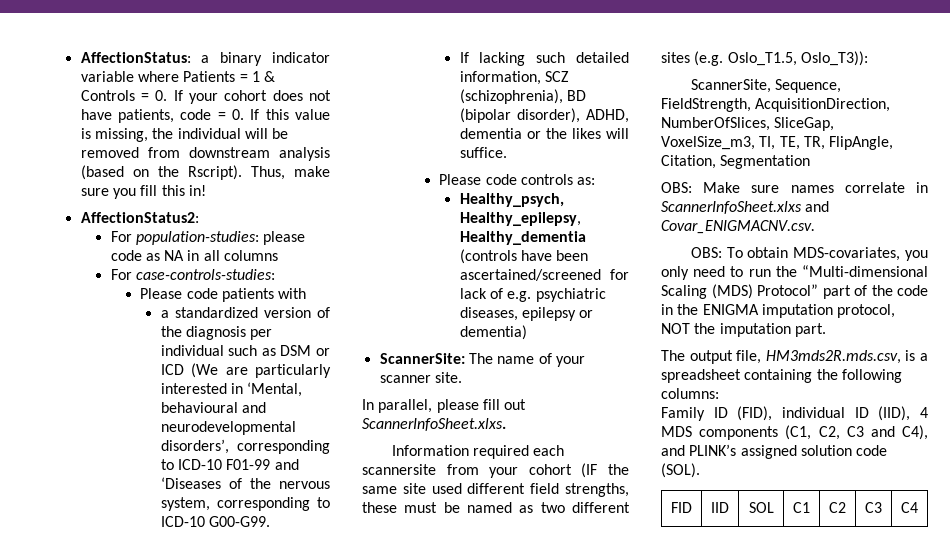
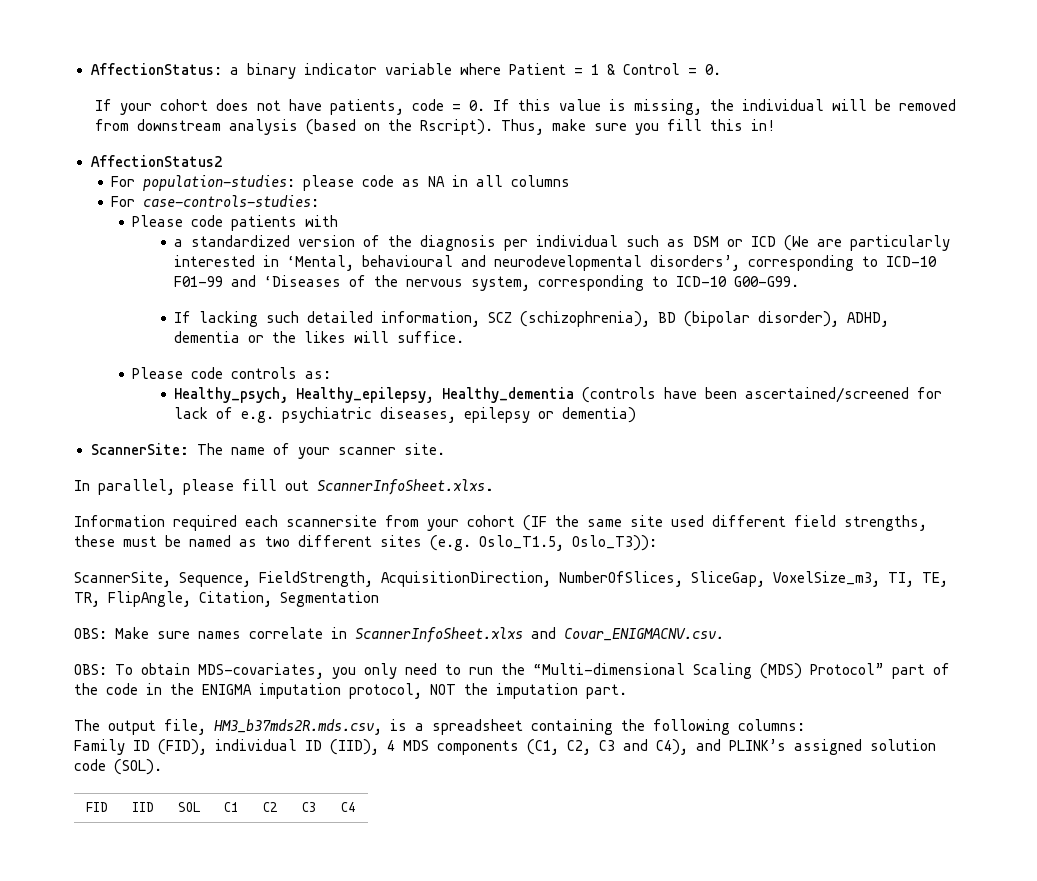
- AffectionStatus: a binary indicator variable where Patients = 1 & Controls = 0. If your cohort does not have patients, code = 0. If this value is missing, the individual will be removed from downstream analysis (based on the Rscript).
+ AffectionStatus: a binary indicator variable where Patient = 1 & Control = 0.
+ If your cohort does not have patients, code = 0. If this value is missing, the individual will be removed from downstream analysis (based on the Rscript).
- AffectionStatus2:
+ AffectionStatus2
- The output file, HM3mds2R.mds.csv, is a spreadsheet containing the following columns:
+ The output file, HM3_b37mds2R.mds.csv, is a spreadsheet containing the following columns:

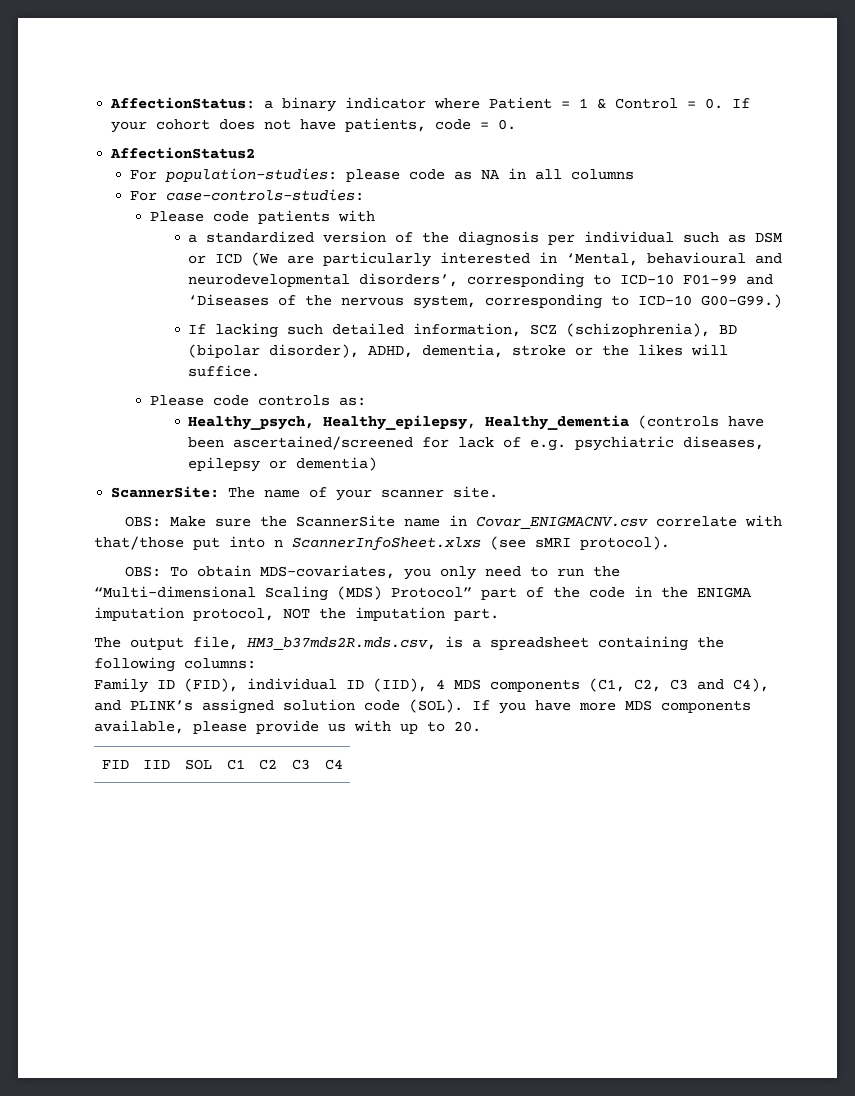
- AffectionStatus: a binary indicator variable where Patient = 1 & Control = 0.
- If your cohort does not have patients, code = 0. If this value is missing, the individual will be removed from downstream analysis (based on the Rscript). Thus, make sure you fill this in!
+ AffectionStatus: a binary indicator where Patient = 1 & Control = 0. If your cohort does not have patients, code = 0.
- a standardized version of the diagnosis per individual such as DSM or ICD (We are particularly interested in ‘Mental, behavioural and neurodevelopmental disorders’, corresponding to ICD-10 F01-99 and ‘Diseases of the nervous system, corresponding to ICD-10 G00-G99.
+ a standardized version of the diagnosis per individual such as DSM or ICD (We are particularly interested in ‘Mental, behavioural and neurodevelopmental disorders’, corresponding to ICD-10 F01-99 and ‘Diseases of the nervous system, corresponding to ICD-10 G00-G99.)
- If lacking such detailed information, SCZ (schizophrenia), BD (bipolar disorder), ADHD, dementia or the likes will suffice.
+ If lacking such detailed information, SCZ (schizophrenia), BD (bipolar disorder), ADHD, dementia, stroke or the likes will suffice.
- In parallel, please fill out ScannerInfoSheet.xlxs.
- Information required each scannersite from your cohort (IF the same site used different field strengths, these must be named as two different sites (e.g. Oslo_T1.5, Oslo_T3)):
- ScannerSite, Sequence, FieldStrength, AcquisitionDirection, NumberOfSlices, SliceGap, VoxelSize_m3, TI, TE, TR, FlipAngle, Citation, Segmentation
- OBS: Make sure names correlate in ScannerInfoSheet.xlxs and Covar_ENIGMACNV.csv.
+ OBS: Make sure the ScannerSite name in Covar_ENIGMACNV.csv correlate with that/those put into n ScannerInfoSheet.xlxs (see sMRI protocol).
+ If you have more MDS components available, please provide us with up to 20.

